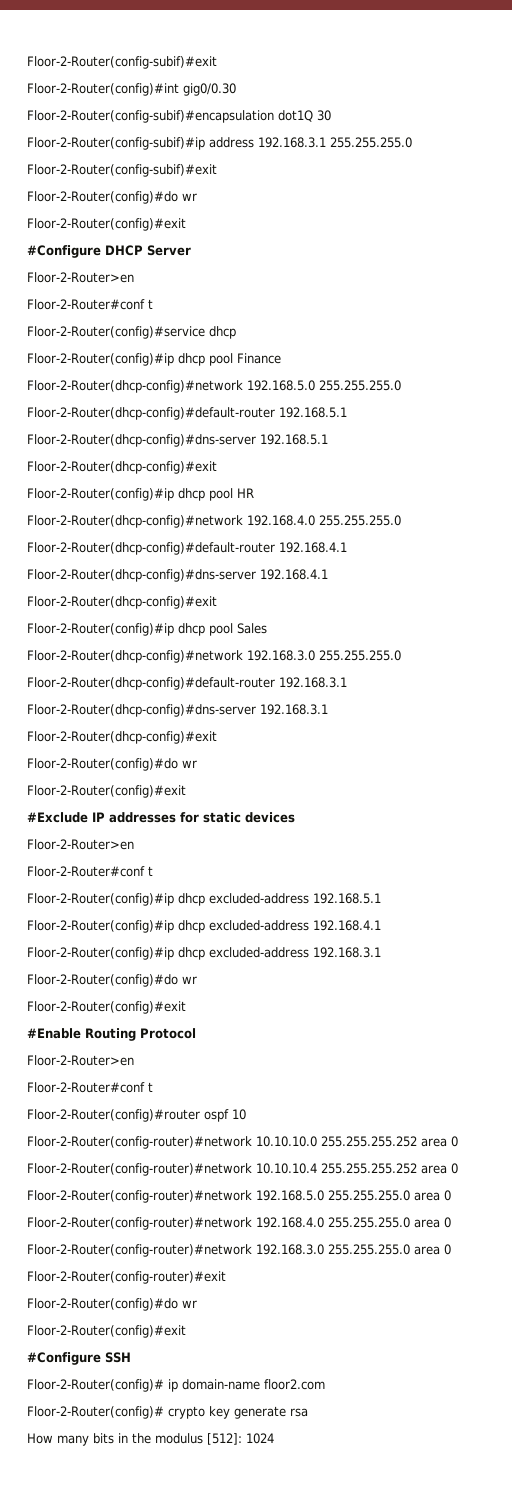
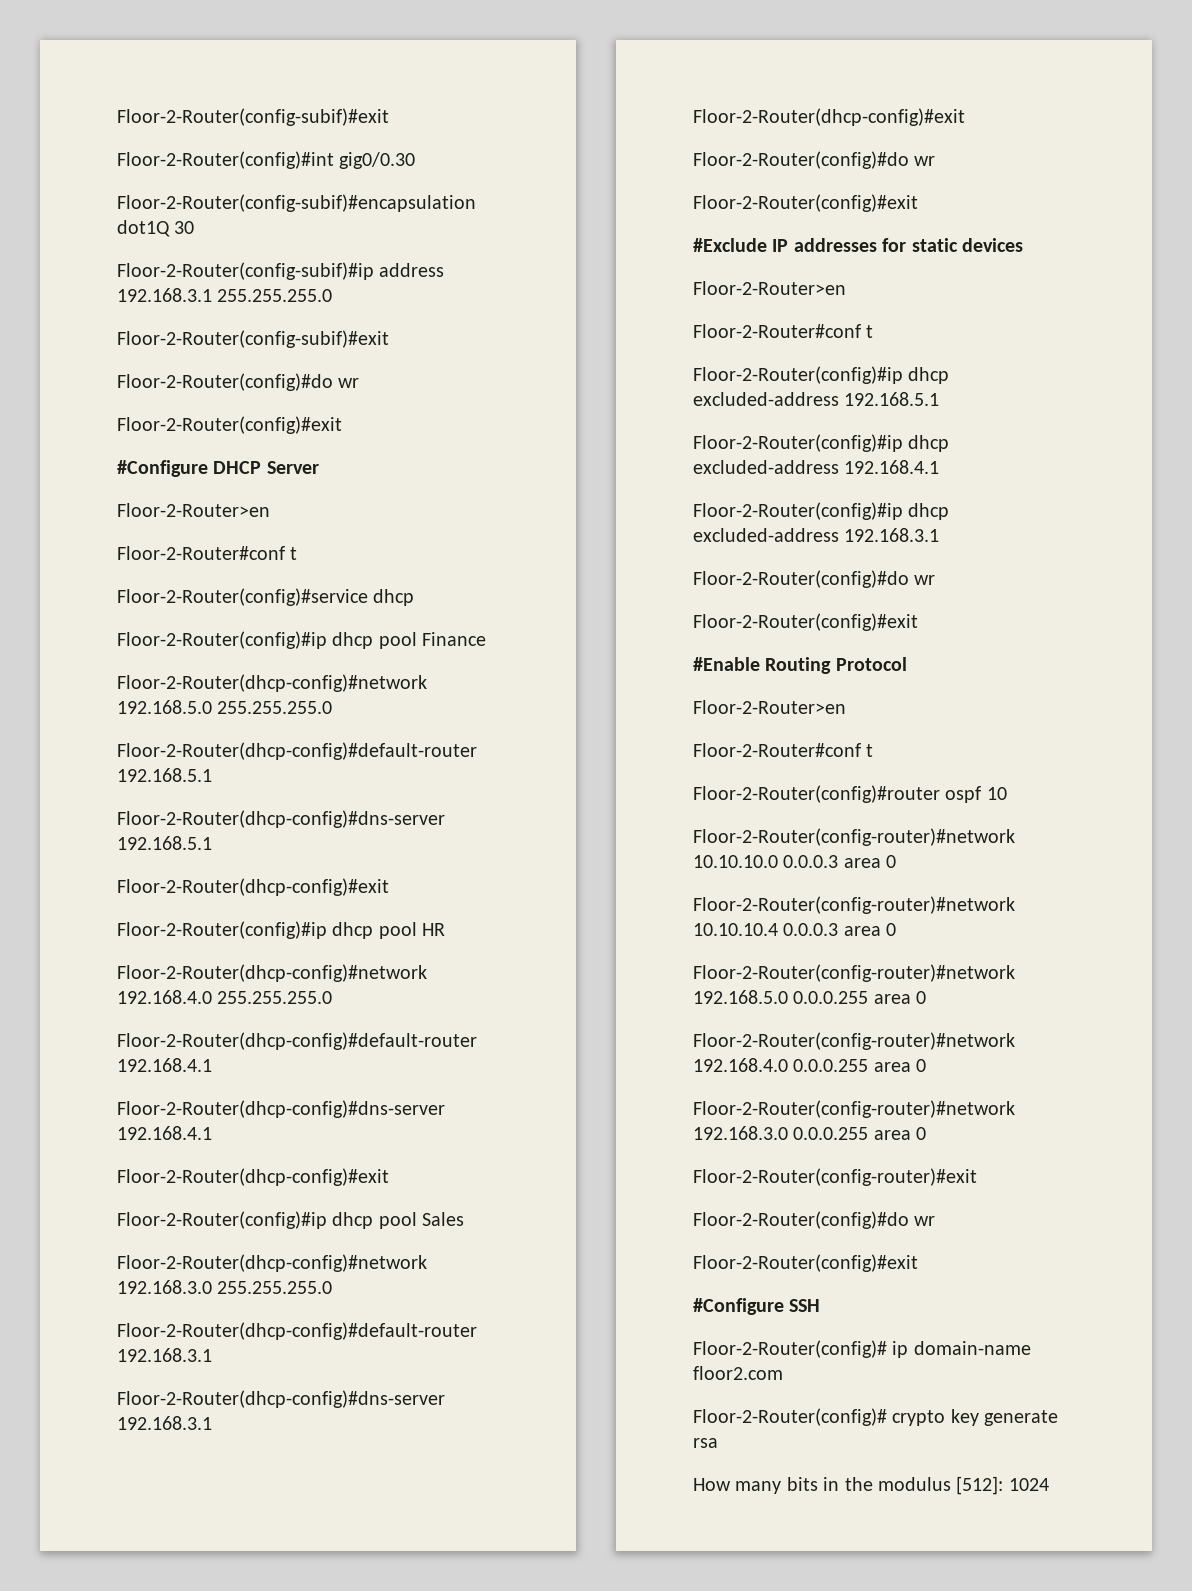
- Floor-2-Router(config-router)#network 10.10.10.0 255.255.255.252 area 0
+ Floor-2-Router(config-router)#network 10.10.10.0 0.0.0.3 area 0
- Floor-2-Router(config-router)#network 10.10.10.4 255.255.255.252 area 0
+ Floor-2-Router(config-router)#network 10.10.10.4 0.0.0.3 area 0
- Floor-2-Router(config-router)#network 192.168.5.0 255.255.255.0 area 0
+ Floor-2-Router(config-router)#network 192.168.5.0 0.0.0.255 area 0
- Floor-2-Router(config-router)#network 192.168.4.0 255.255.255.0 area 0
+ Floor-2-Router(config-router)#network 192.168.4.0 0.0.0.255 area 0
- Floor-2-Router(config-router)#network 192.168.3.0 255.255.255.0 area 0
+ Floor-2-Router(config-router)#network 192.168.3.0 0.0.0.255 area 0

